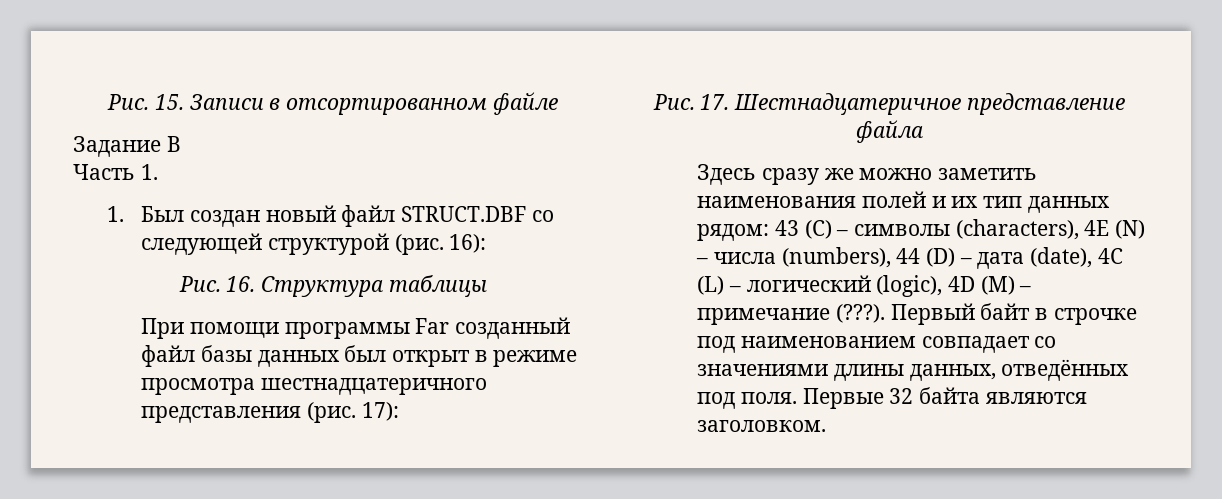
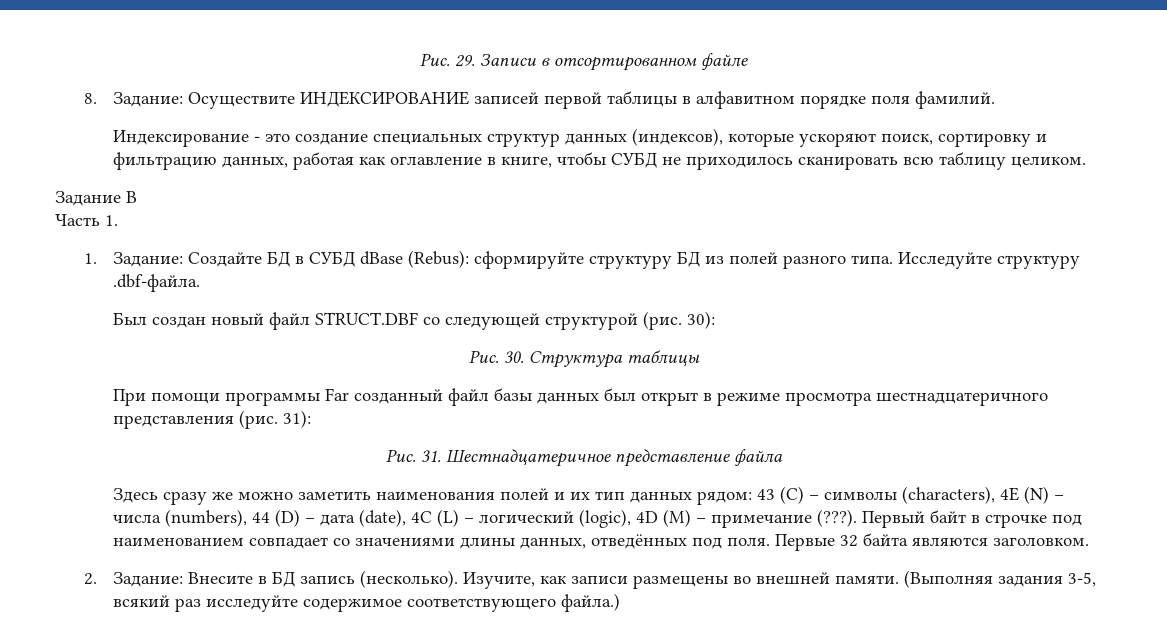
- Рис. 15. Записи в отсортированном файле
+ Рис. 29. Записи в отсортированном файле
+ 8. Задание: Осуществите ИНДЕКСИРОВАНИЕ записей первой таблицы в алфавитном порядке поля фамилий.
+ Индексирование - это создание специальных структур данных (индексов), которые ускоряют поиск, сортировку и фильтрацию данных, работая как оглавление в книге, чтобы СУБД не приходилось сканировать всю таблицу целиком.
- 1. Был создан новый файл STRUCT.DBF со следующей структурой (рис.
+ 1. Задание: Создайте БД в СУБД dBase (Rebus): сформируйте структуру БД из полей разного типа. Исследуйте структуру .dbf-файла.
+ Был создан новый файл STRUCT.DBF со следующей структурой (рис.
- 16):
- Рис. 16. Структура таблицы
+ 30):
+ Рис. 30. Структура таблицы
- 17):
- Рис. 17. Шестнадцатеричное представление файла
+ 31):
+ Рис. 31. Шестнадцатеричное представление файла
+ 2. Задание: Внесите в БД запись (несколько). Изучите, как записи размещены во внешней памяти. (Выполняя задания 3-5, всякий раз исследуйте содержимое соответствующего файла.)

